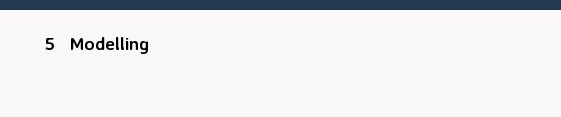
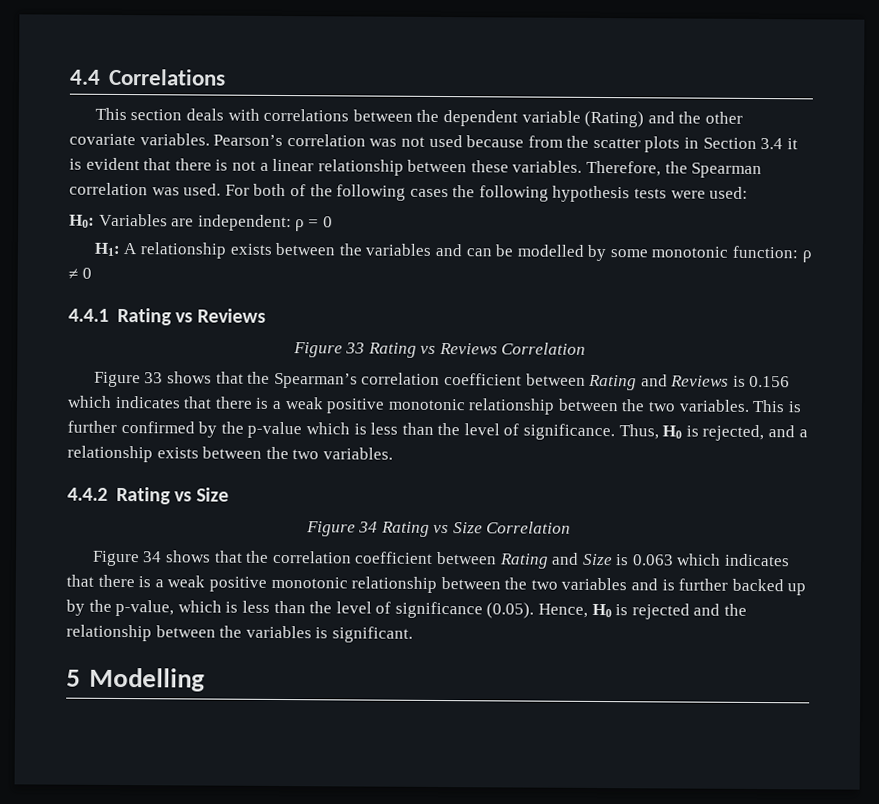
+ 4.4 Correlations
+ This section deals with correlations between the dependent variable (Rating) and the other covariate variables. Pearson’s correlation was not used because from the scatter plots in Section 3.4 it is evident that there is not a linear relationship between these variables. Therefore, the Spearman correlation was used. For both of the following cases the following hypothesis tests were used:
+ H0: Variables are independent: ρ = 0
+ H1: A relationship exists between the variables and can be modelled by some monotonic function: ρ ≠ 0
+ 4.4.1 Rating vs Reviews
+ Figure 33 Rating vs Reviews Correlation
+ Figure 33 shows that the Spearman’s correlation coefficient between Rating and Reviews is 0.156 which indicates that there is a weak positive monotonic relationship between the two variables. This is further confirmed by the p-value which is less than the level of significance. Thus, H0 is rejected, and a relationship exists between the two variables.
+ 4.4.2 Rating vs Size
+ Figure 34 Rating vs Size Correlation
+ Figure 34 shows that the correlation coefficient between Rating and Size is 0.063 which indicates that there is a weak positive monotonic relationship between the two variables and is further backed up by the p-value, which is less than the level of significance (0.05). Hence, H0 is rejected and the relationship between the variables is significant.

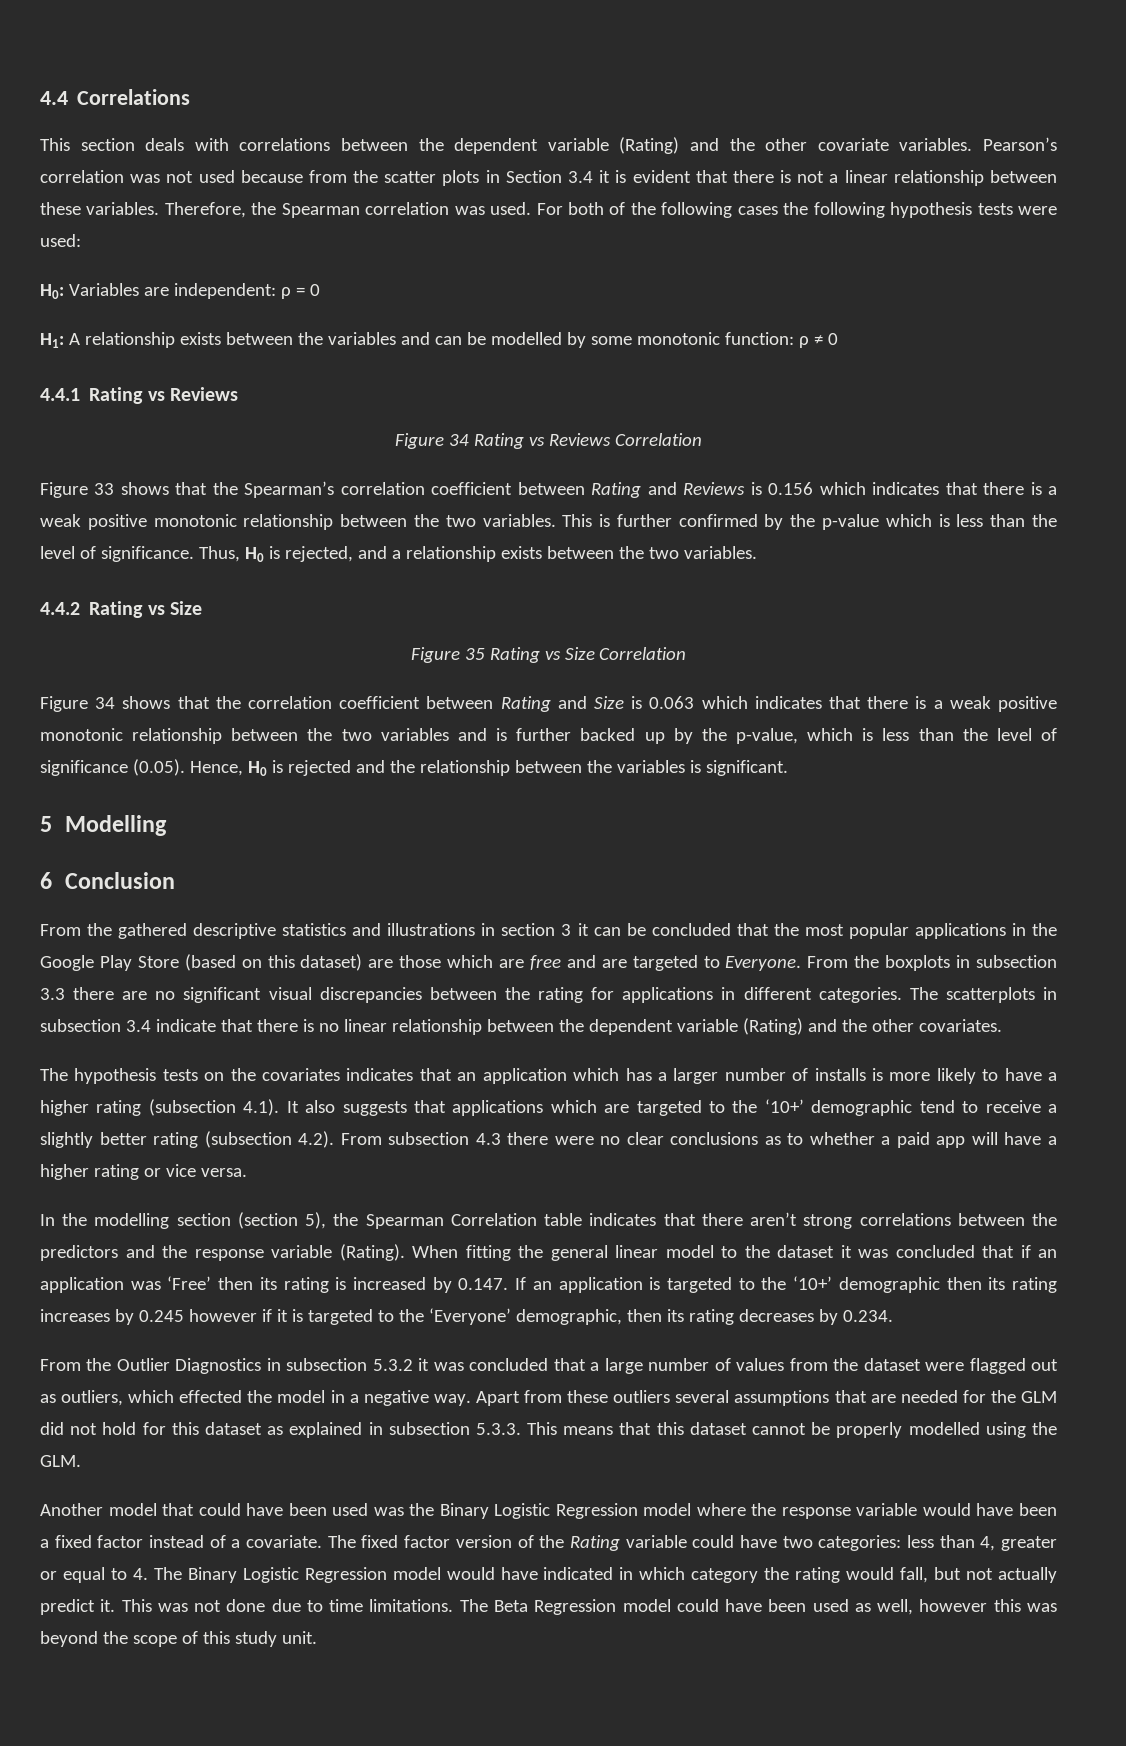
- Figure 33 Rating vs Reviews Correlation
+ Figure 34 Rating vs Reviews Correlation
- Figure 34 Rating vs Size Correlation
+ Figure 35 Rating vs Size Correlation
+ 6 Conclusion
+ From the gathered descriptive statistics and illustrations in section 3 it can be concluded that the most popular applications in the Google Play Store (based on this dataset) are those which are free and are targeted to Everyone. From the boxplots in subsection 3.3 there are no significant visual discrepancies between the rating for applications in different categories. The scatterplots in subsection 3.4 indicate that there is no linear relationship between the dependent variable (Rating) and the other covariates.
+ The hypothesis tests on the covariates indicates that an application which has a larger number of installs is more likely to have a higher rating (subsection 4.1). It also suggests that applications which are targeted to the ‘10+’ demographic tend to receive a slightly better rating (subsection 4.2). From subsection 4.3 there were no clear conclusions as to whether a paid app will have a higher rating or vice versa.
+ In the modelling section (section 5), the Spearman Correlation table indicates that there aren’t strong correlations between the predictors and the response variable (Rating). When fitting the general linear model to the dataset it was concluded that if an application was ‘Free’ then its rating is increased by 0.147. If an application is targeted to the ‘10+’ demographic then its rating increases by 0.245 however if it is targeted to the ‘Everyone’ demographic, then its rating decreases by 0.234.
+ From the Outlier Diagnostics in subsection 5.3.2 it was concluded that a large number of values from the dataset were flagged out as outliers, which effected the model in a negative way. Apart from these outliers several assumptions that are needed for the GLM did not hold for this dataset as explained in subsection 5.3.3. This means that this dataset cannot be properly modelled using the GLM.
+ Another model that could have been used was the Binary Logistic Regression model where the response variable would have been a fixed factor instead of a covariate. The fixed factor version of the Rating variable could have two categories: less than 4, greater or equal to 4. The Binary Logistic Regression model would have indicated in which category the rating would fall, but not actually predict it. This was not done due to time limitations. The Beta Regression model could have been used as well, however this was beyond the scope of this study unit.

